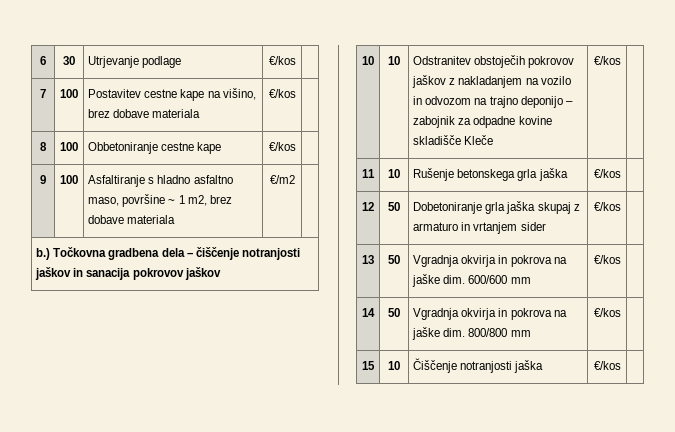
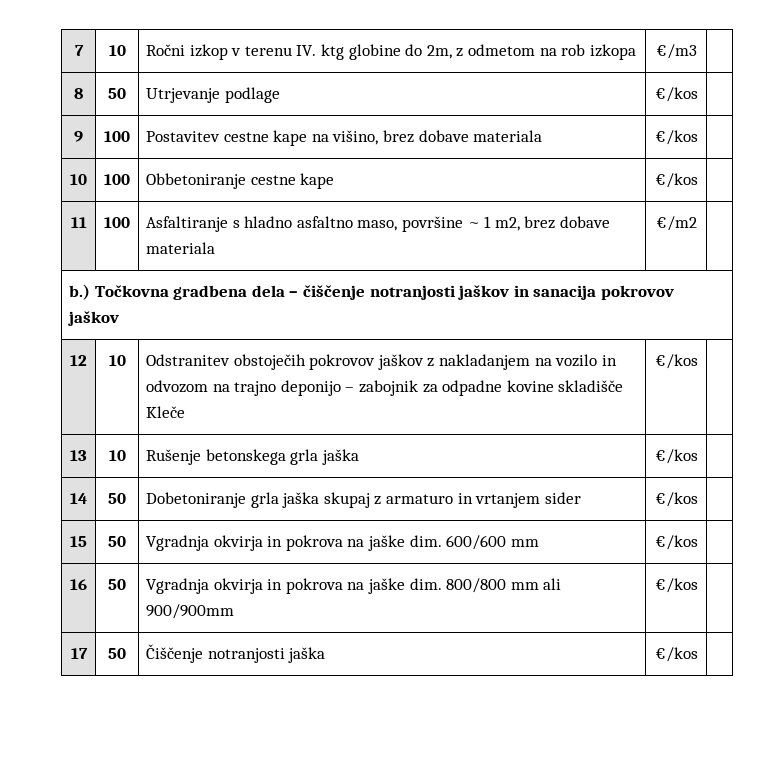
- 6 | 30 | Utrjevanje podlage | €/kos |
+ 7 | 10 | Ročni izkop v terenu IV. ktg globine do 2m, z odmetom na rob izkopa | €/m3 |
+ 8 | 50 | Utrjevanje podlage | €/kos |
- 7 | 100 | Postavitev cestne kape na višino, brez dobave materiala | €/kos |
+ 9 | 100 | Postavitev cestne kape na višino, brez dobave materiala | €/kos |
- 8 | 100 | Obbetoniranje cestne kape | €/kos |
+ 10 | 100 | Obbetoniranje cestne kape | €/kos |
- 9 | 100 | Asfaltiranje s hladno asfaltno maso, površine ~ 1 m2, brez dobave materiala | €/m2 |
+ 11 | 100 | Asfaltiranje s hladno asfaltno maso, površine ~ 1 m2, brez dobave materiala | €/m2 |
- 10 | 10 | Odstranitev obstoječih pokrovov jaškov z nakladanjem na vozilo in odvozom na trajno deponijo – zabojnik za odpadne kovine skladišče Kleče | €/kos |
+ 12 | 10 | Odstranitev obstoječih pokrovov jaškov z nakladanjem na vozilo in odvozom na trajno deponijo – zabojnik za odpadne kovine skladišče Kleče | €/kos |
- 11 | 10 | Rušenje betonskega grla jaška | €/kos |
+ 13 | 10 | Rušenje betonskega grla jaška | €/kos |
- 12 | 50 | Dobetoniranje grla jaška skupaj z armaturo in vrtanjem sider | €/kos |
+ 14 | 50 | Dobetoniranje grla jaška skupaj z armaturo in vrtanjem sider | €/kos |
- 13 | 50 | Vgradnja okvirja in pokrova na jaške dim. 600/600 mm | €/kos |
+ 15 | 50 | Vgradnja okvirja in pokrova na jaške dim. 600/600 mm | €/kos |
- 14 | 50 | Vgradnja okvirja in pokrova na jaške dim. 800/800 mm | €/kos |
- 15 | 10 | Čiščenje notranjosti jaška | €/kos |
+ 16 | 50 | Vgradnja okvirja in pokrova na jaške dim. 800/800 mm ali 900/900mm | €/kos |
+ 17 | 50 | Čiščenje notranjosti jaška | €/kos |

